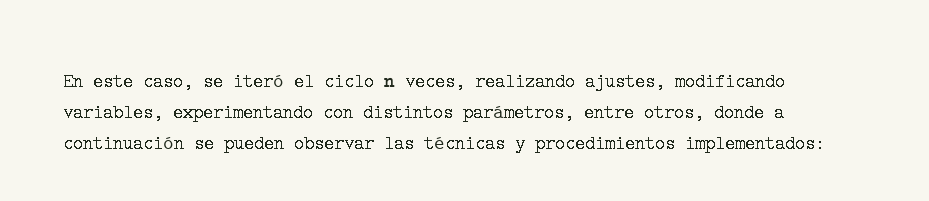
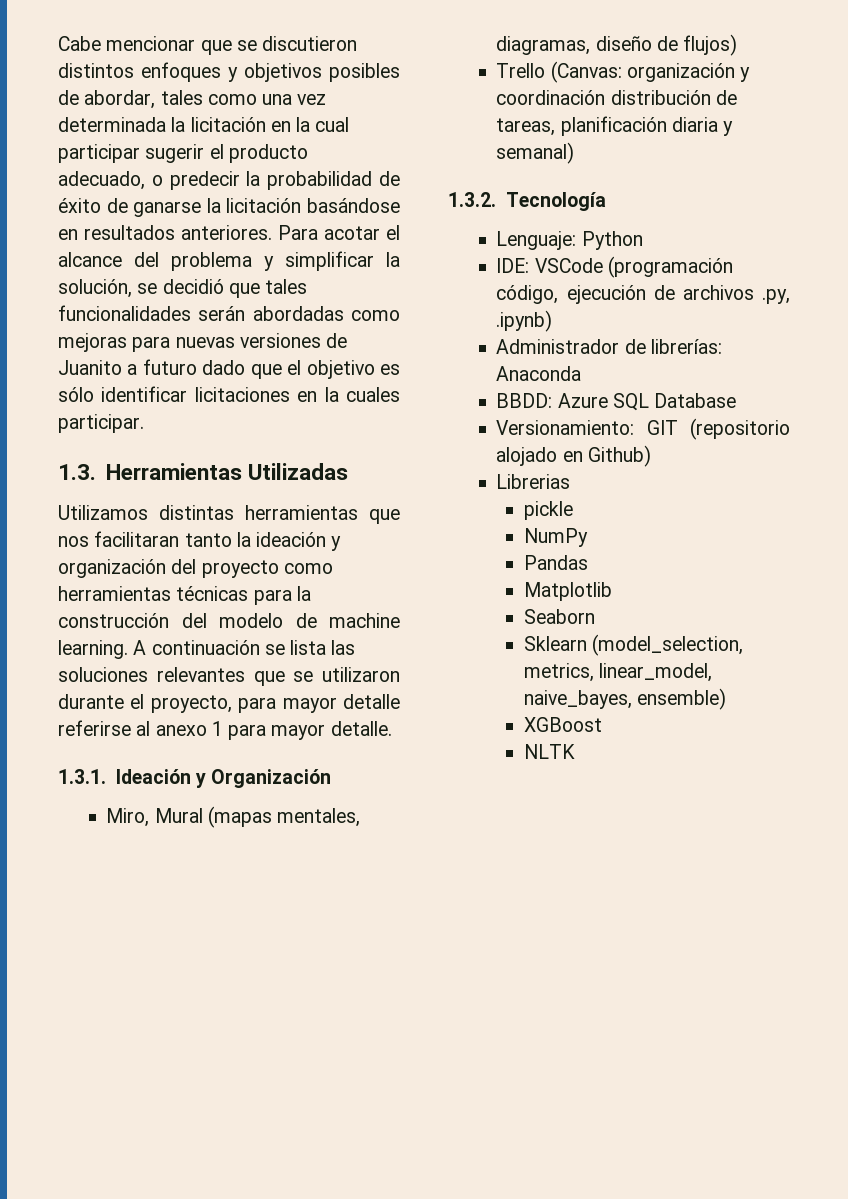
- En este caso, se iteró el ciclo n veces, realizando ajustes, modificando variables, experimentando con distintos parámetros, entre otros, donde a continuación se pueden observar las técnicas y procedimientos implementados:
+ Cabe mencionar que se discutieron distintos enfoques y objetivos posibles de abordar, tales como una vez determinada la licitación en la cual participar sugerir el producto adecuado, o predecir la probabilidad de éxito de ganarse la licitación basándose en resultados anteriores. Para acotar el alcance del problema y simplificar la solución, se decidió que tales funcionalidades serán abordadas como mejoras para nuevas versiones de Juanito a futuro dado que el objetivo es sólo identificar licitaciones en la cuales participar.
+ 1.3. Herramientas Utilizadas
+ Utilizamos distintas herramientas que nos facilitaran tanto la ideación y organización del proyecto como herramientas técnicas para la construcción del modelo de machine learning. A continuación se lista las soluciones relevantes que se utilizaron durante el proyecto, para mayor detalle referirse al anexo 1 para mayor detalle.
+ 1.3.1. Ideación y Organización
+ Miro, Mural (mapas mentales, diagramas, diseño de flujos)
+ Trello (Canvas: organización y coordinación distribución de tareas, planificación diaria y semanal)
+ 1.3.2. Tecnología
+ Lenguaje: Python
+ IDE: VSCode (programación código, ejecución de archivos .py, .ipynb)
+ Administrador de librerías: Anaconda
+ BBDD: Azure SQL Database
+ Versionamiento: GIT (repositorio alojado en Github)
+ Librerias
+ pickle
+ NumPy
+ Pandas
+ Matplotlib
+ Seaborn
+ Sklearn (model_selection, metrics, linear_model, naive_bayes, ensemble)
+ XGBoost
+ NLTK

